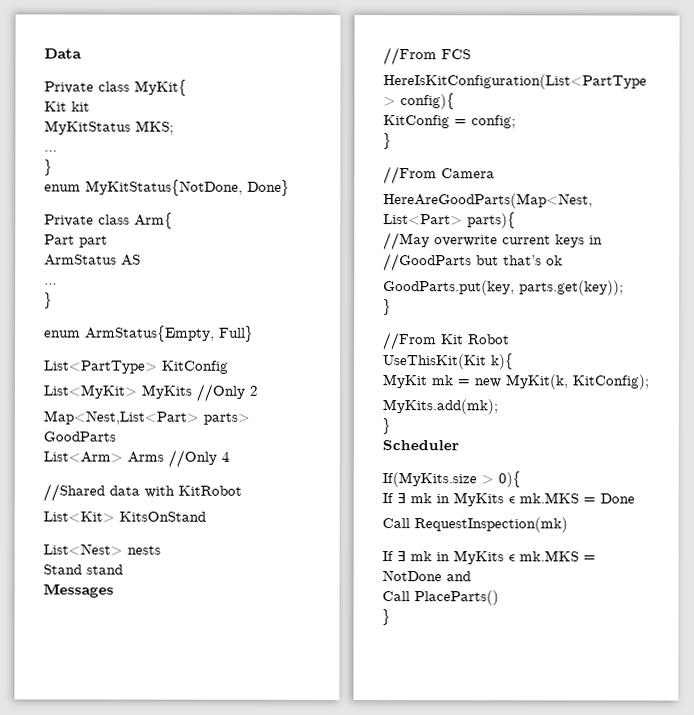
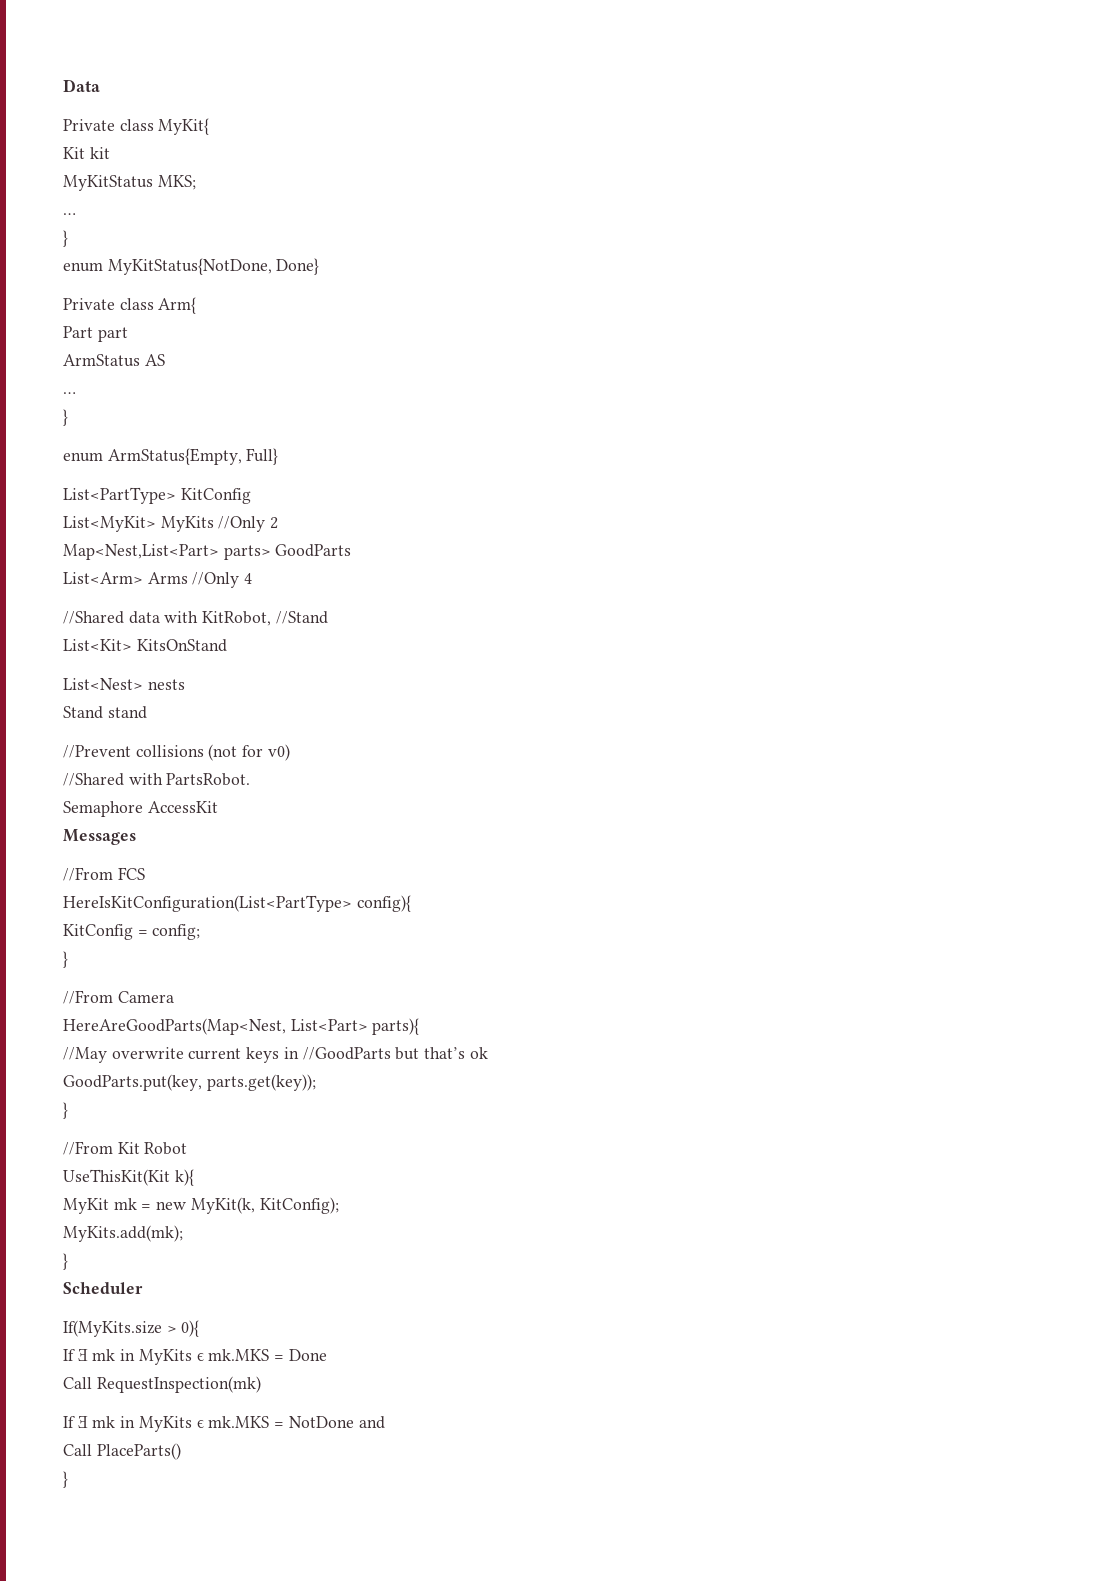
- //Shared data with KitRobot
+ //Shared data with KitRobot, //Stand
+ //Prevent collisions (not for v0)
+ //Shared with PartsRobot.
+ Semaphore AccessKit

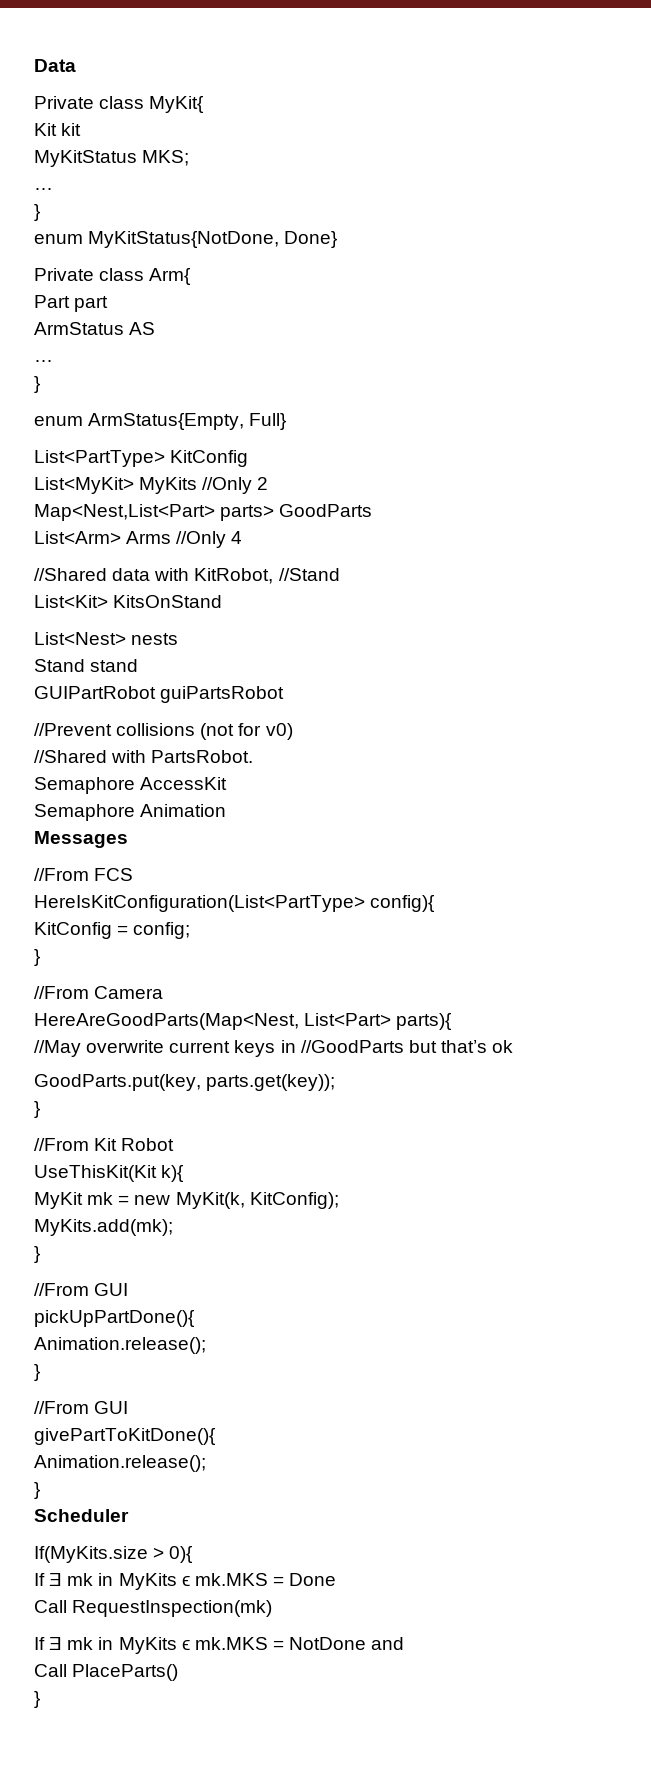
+ GUIPartRobot guiPartsRobot
+ Semaphore Animation
  MyKits.add(mk);
+ }
+ //From GUI
+ pickUpPartDone(){
+ Animation.release();
+ }
+ //From GUI
+ givePartToKitDone(){
+ Animation.release();

